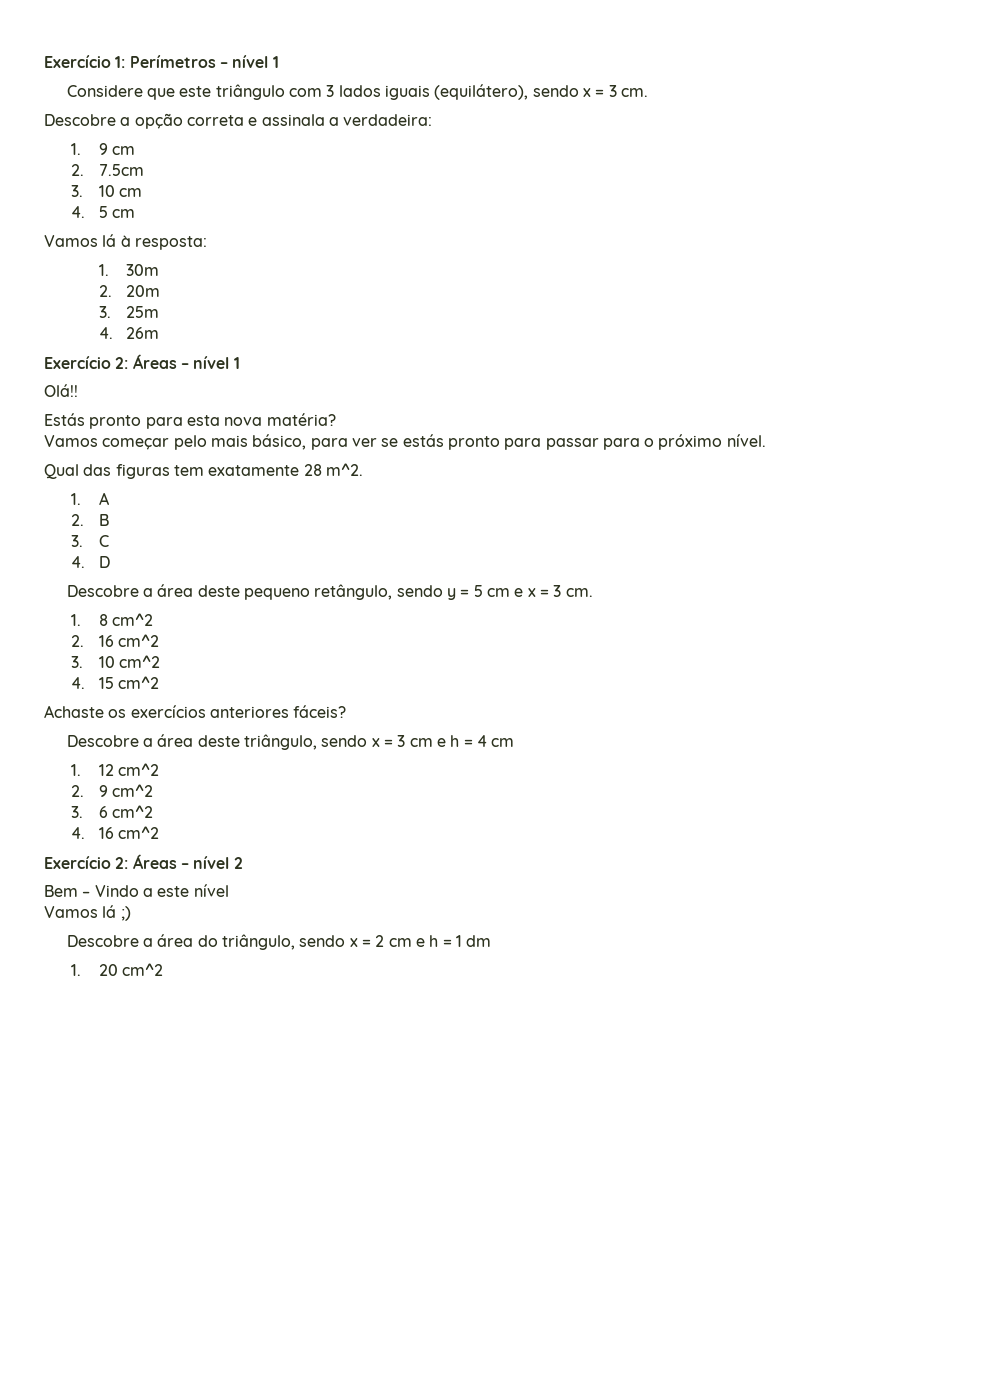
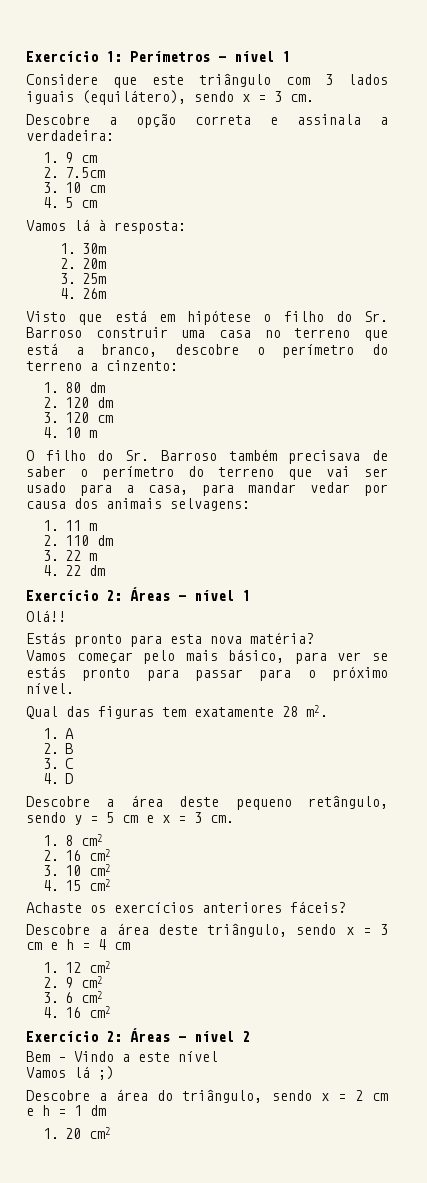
+ Visto que está em hipótese o filho do Sr. Barroso construir uma casa no terreno que está a branco, descobre o perímetro do terreno a cinzento:
+ 1. 80 dm
+ 2. 120 dm
+ 3. 120 cm
+ 4. 10 m
+ O filho do Sr. Barroso também precisava de saber o perímetro do terreno que vai ser usado para a casa, para mandar vedar por causa dos animais selvagens:
+ 1. 11 m
+ 2. 110 dm
+ 3. 22 m
+ 4. 22 dm
- Qual das figuras tem exatamente 28 m^2.
+ Qual das figuras tem exatamente 28 m2.
- 1. 8 cm^2
+ 1. 8 cm2
- 2. 16 cm^2
- 3. 10 cm^2
+ 2. 16 cm2
+ 3. 10 cm2
- 4. 15 cm^2
+ 4. 15 cm2
- 1. 12 cm^2
+ 1. 12 cm2
- 2. 9 cm^2
+ 2. 9 cm2
- 3. 6 cm^2
+ 3. 6 cm2
- 4. 16 cm^2
+ 4. 16 cm2
- 1. 20 cm^2
+ 1. 20 cm2

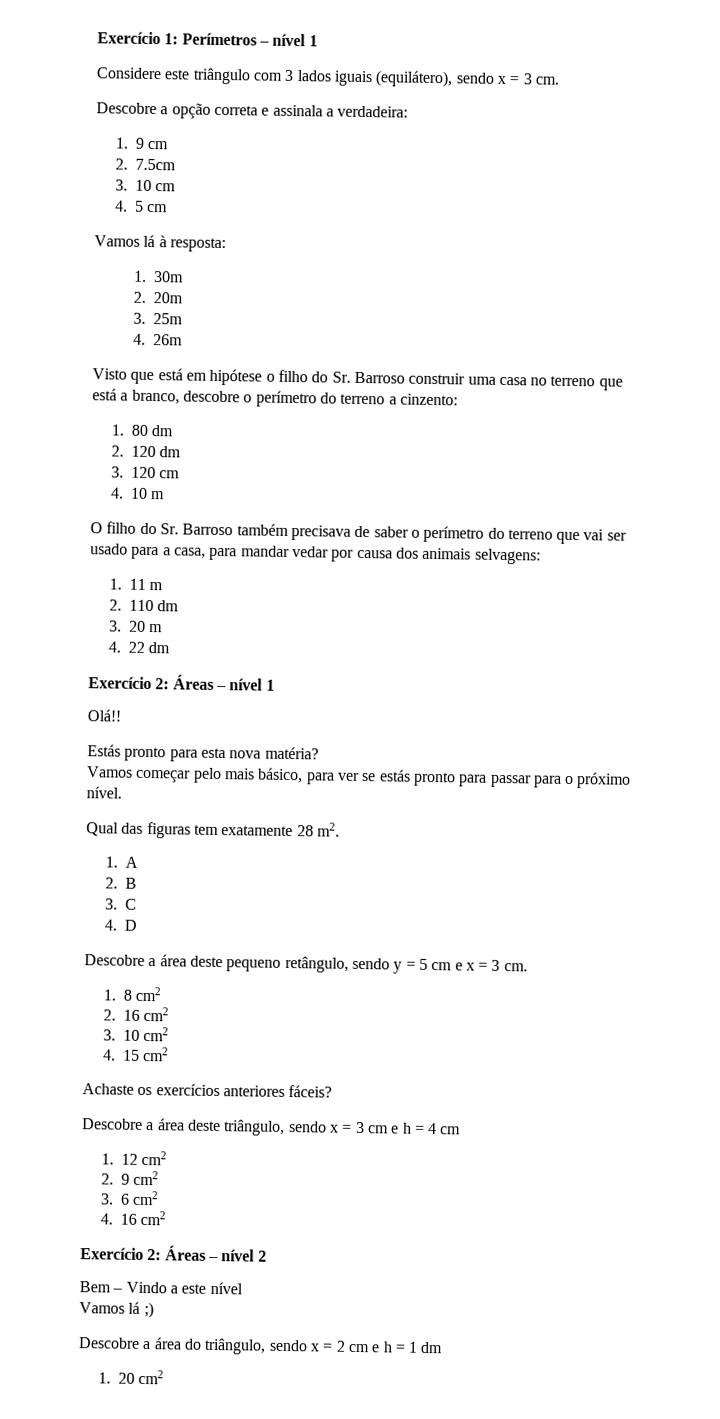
- Considere que este triângulo com 3 lados iguais (equilátero), sendo x = 3 cm.
+ Considere este triângulo com 3 lados iguais (equilátero), sendo x = 3 cm.
- 3. 22 m
+ 3. 20 m

